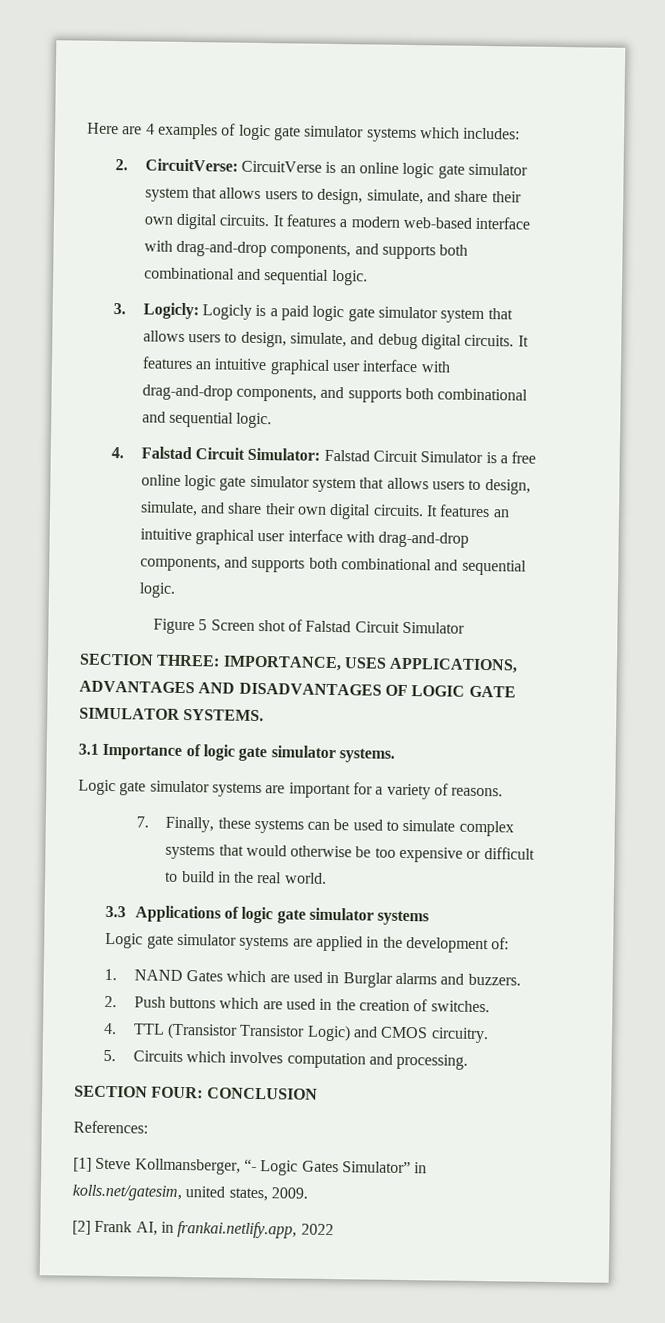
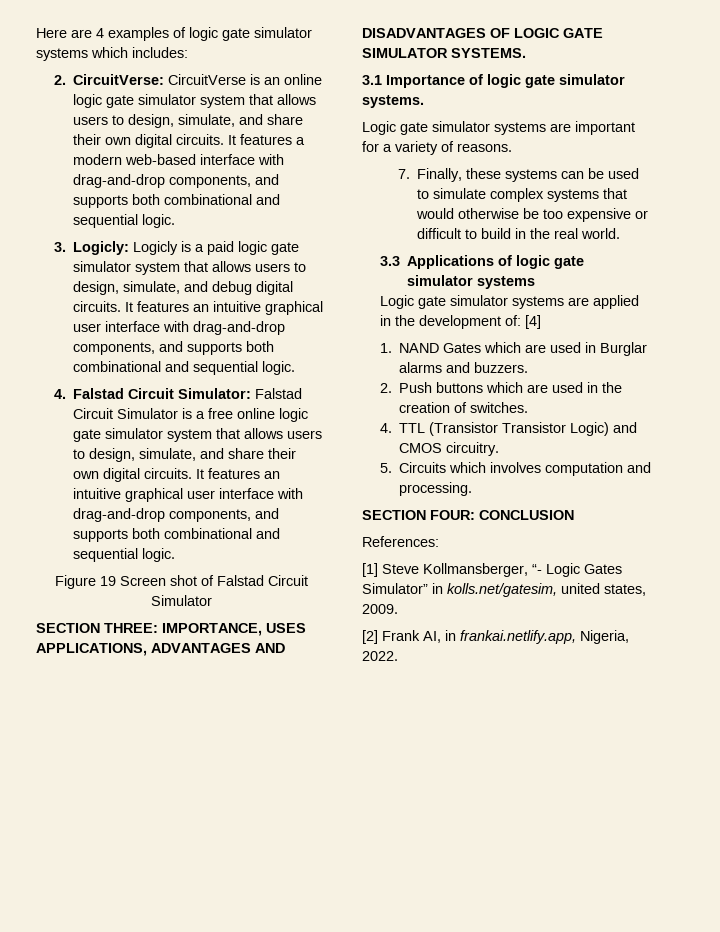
- Figure 5 Screen shot of Falstad Circuit Simulator
+ Figure 19 Screen shot of Falstad Circuit Simulator
- Logic gate simulator systems are applied in the development of:
+ Logic gate simulator systems are applied in the development of: [4]
- [2] Frank AI, in frankai.netlify.app, 2022
+ [2] Frank AI, in frankai.netlify.app, Nigeria, 2022.

